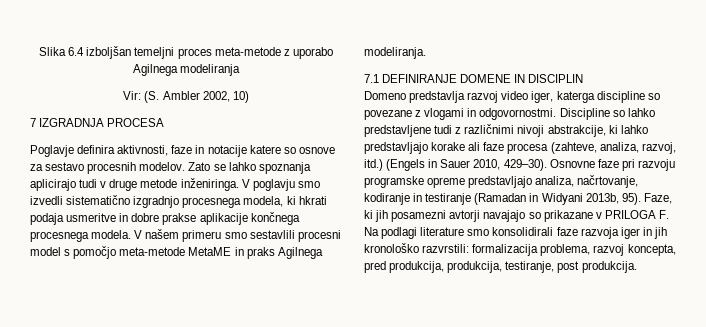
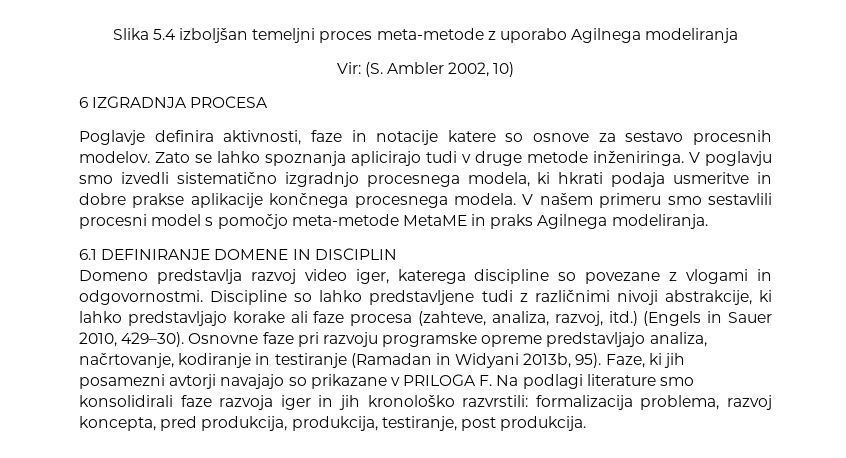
- Slika 6.4 izboljšan temeljni proces meta-metode z uporabo Agilnega modeliranja
+ Slika 5.4 izboljšan temeljni proces meta-metode z uporabo Agilnega modeliranja
- 7 IZGRADNJA PROCESA
+ 6 IZGRADNJA PROCESA
- 7.1 DEFINIRANJE DOMENE IN DISCIPLIN
+ 6.1 DEFINIRANJE DOMENE IN DISCIPLIN
- Domeno predstavlja razvoj video iger, katerga discipline so povezane z vlogami in odgovornostmi.
+ Domeno predstavlja razvoj video iger, katerega discipline so povezane z vlogami in odgovornostmi.

